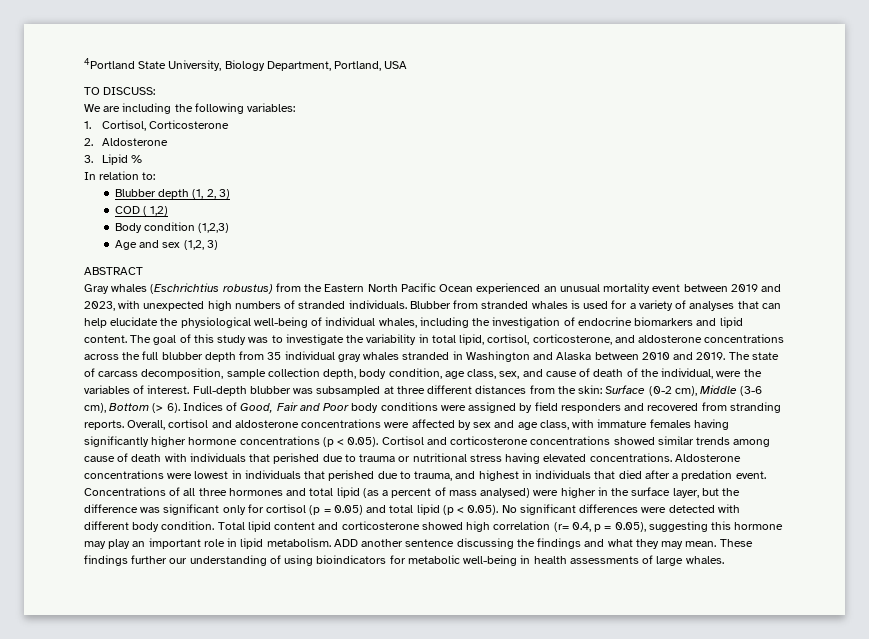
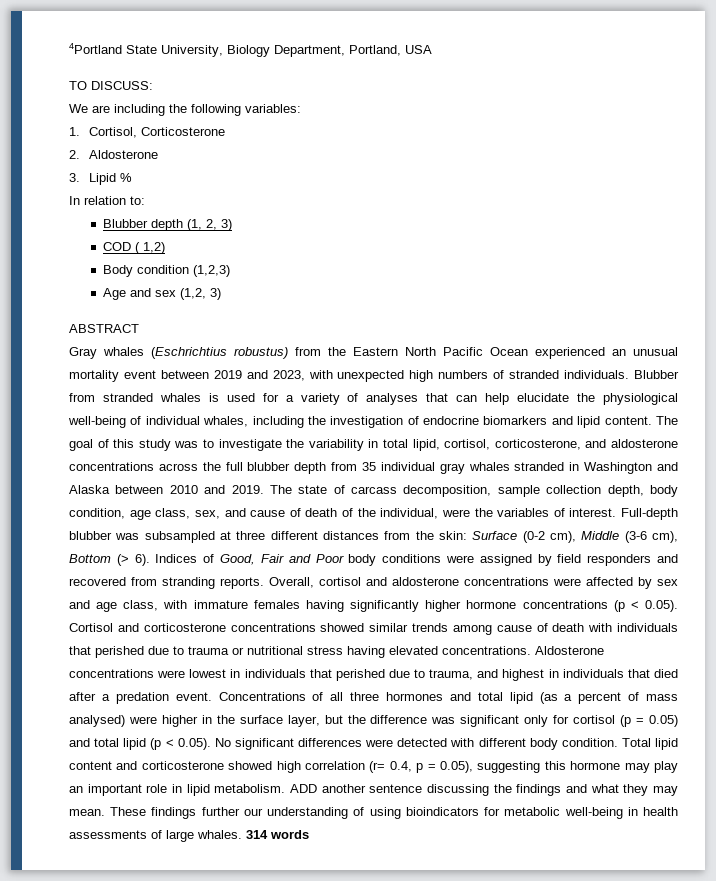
+ 314 words

